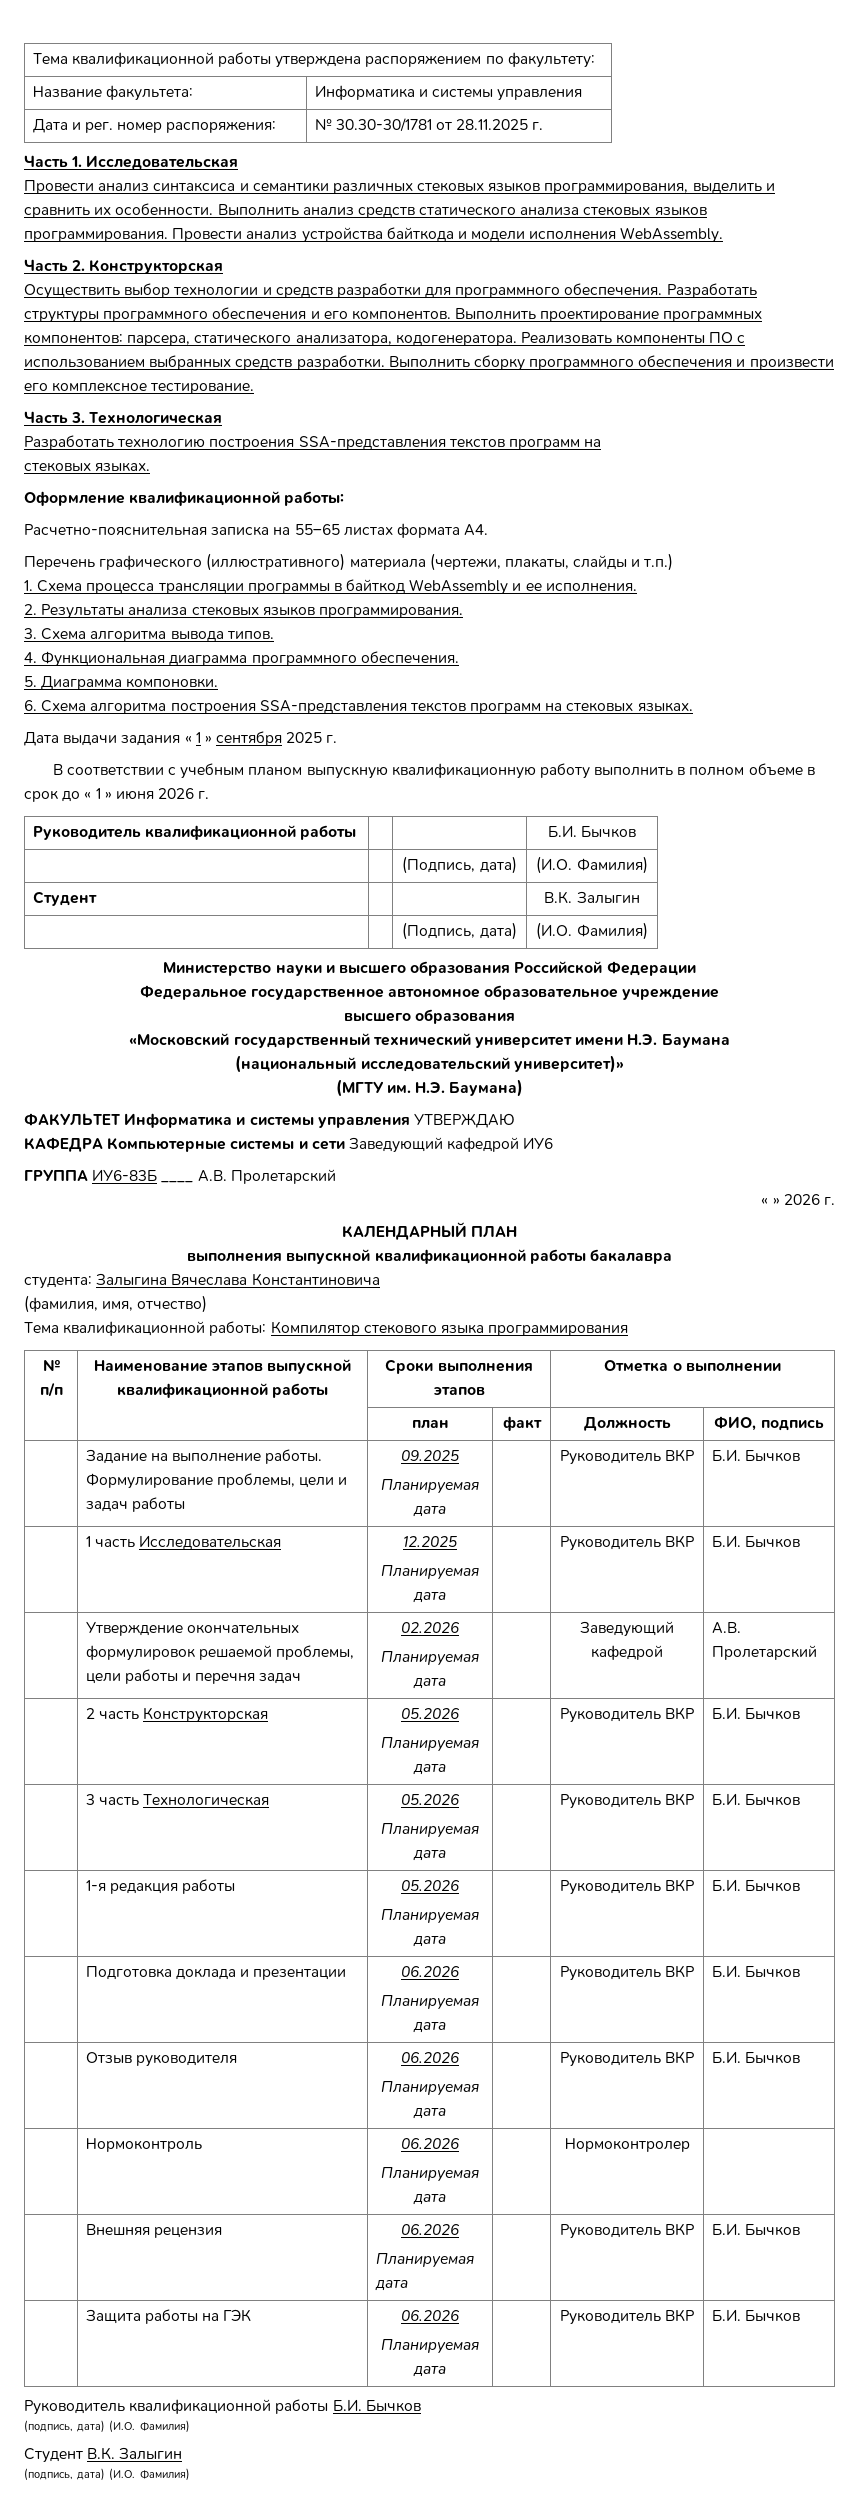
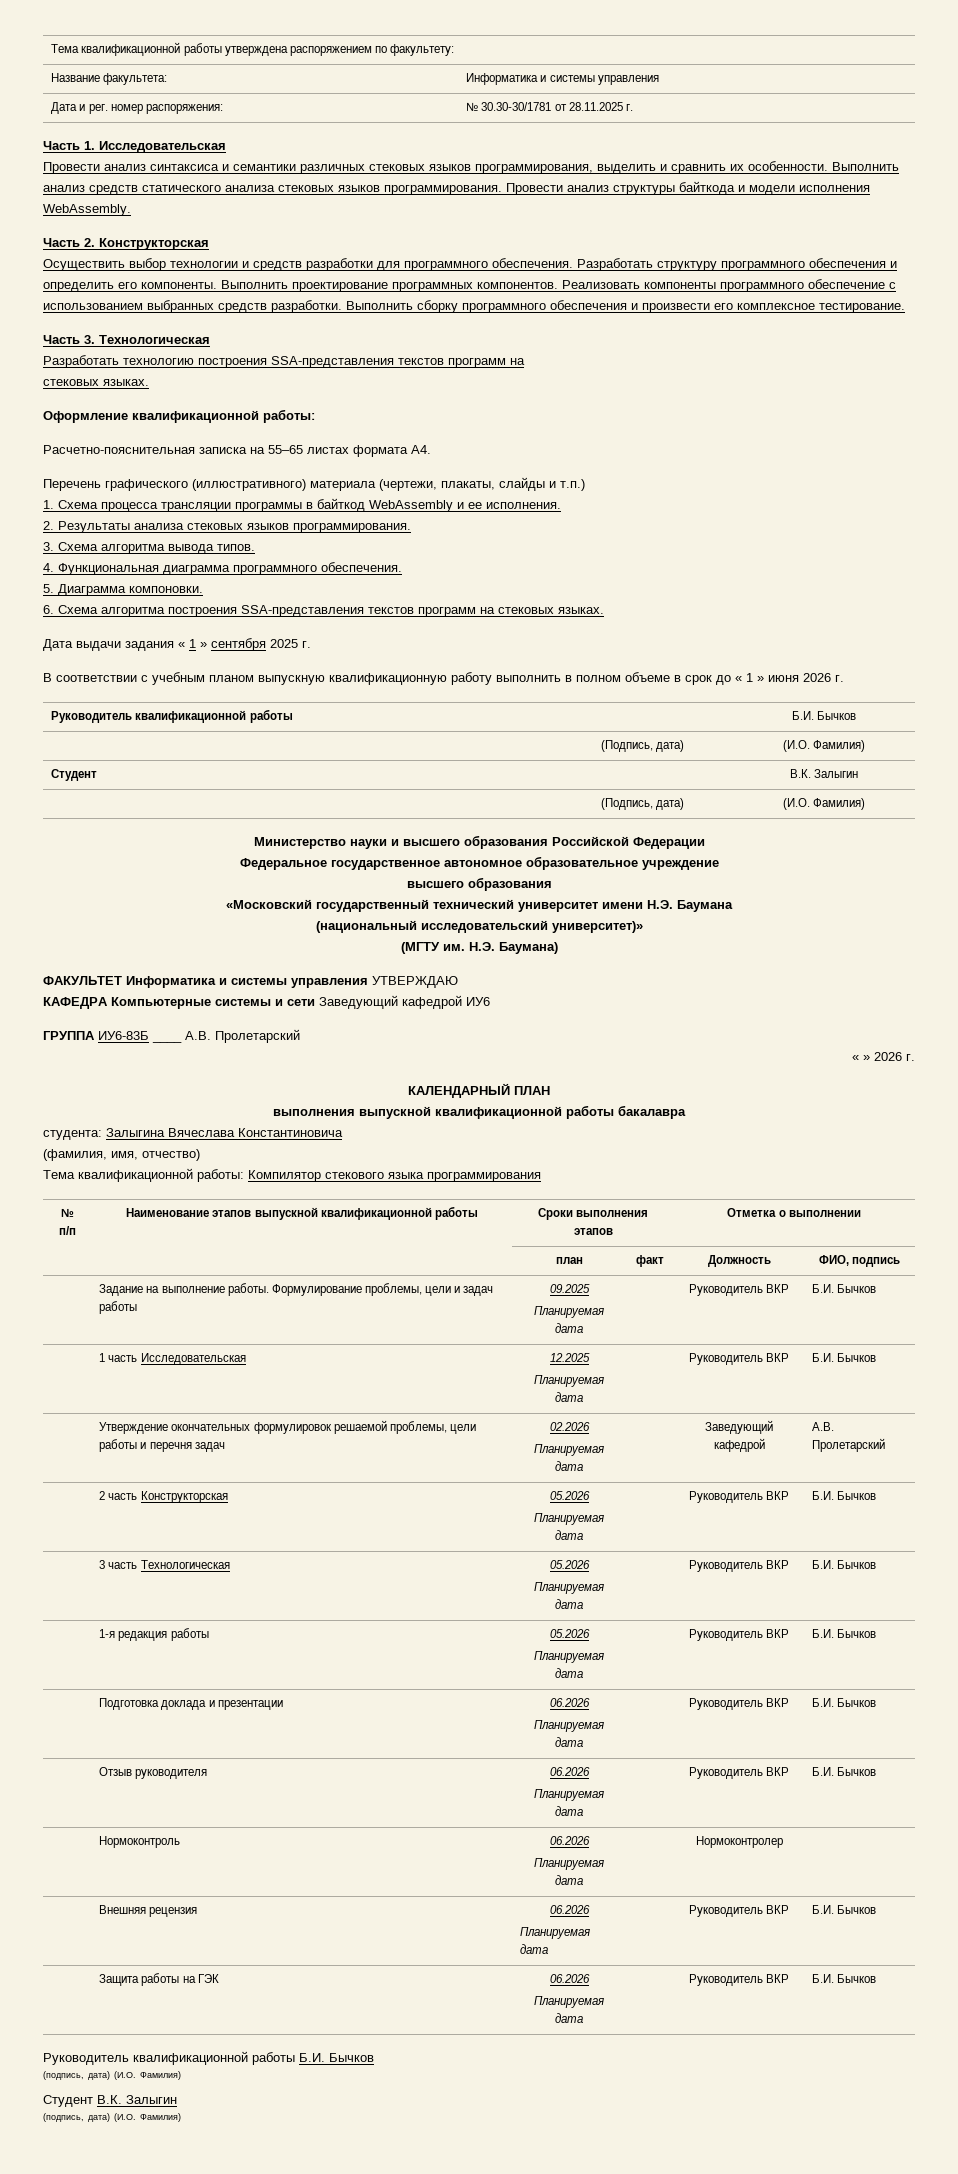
- Провести анализ устройства байткода и модели исполнения WebAssembly.
+ Провести анализ структуры байткода и модели исполнения WebAssembly.
- Разработать структуры программного обеспечения и его компонентов. Выполнить проектирование программных компонентов: парсера, статического анализатора, кодогенератора. Реализовать компоненты ПО с использованием выбранных средств разработки.
+ Разработать структуру программного обеспечения и определить его компоненты. Выполнить проектирование программных компонентов. Реализовать компоненты программного обеспечение с использованием выбранных средств разработки.

